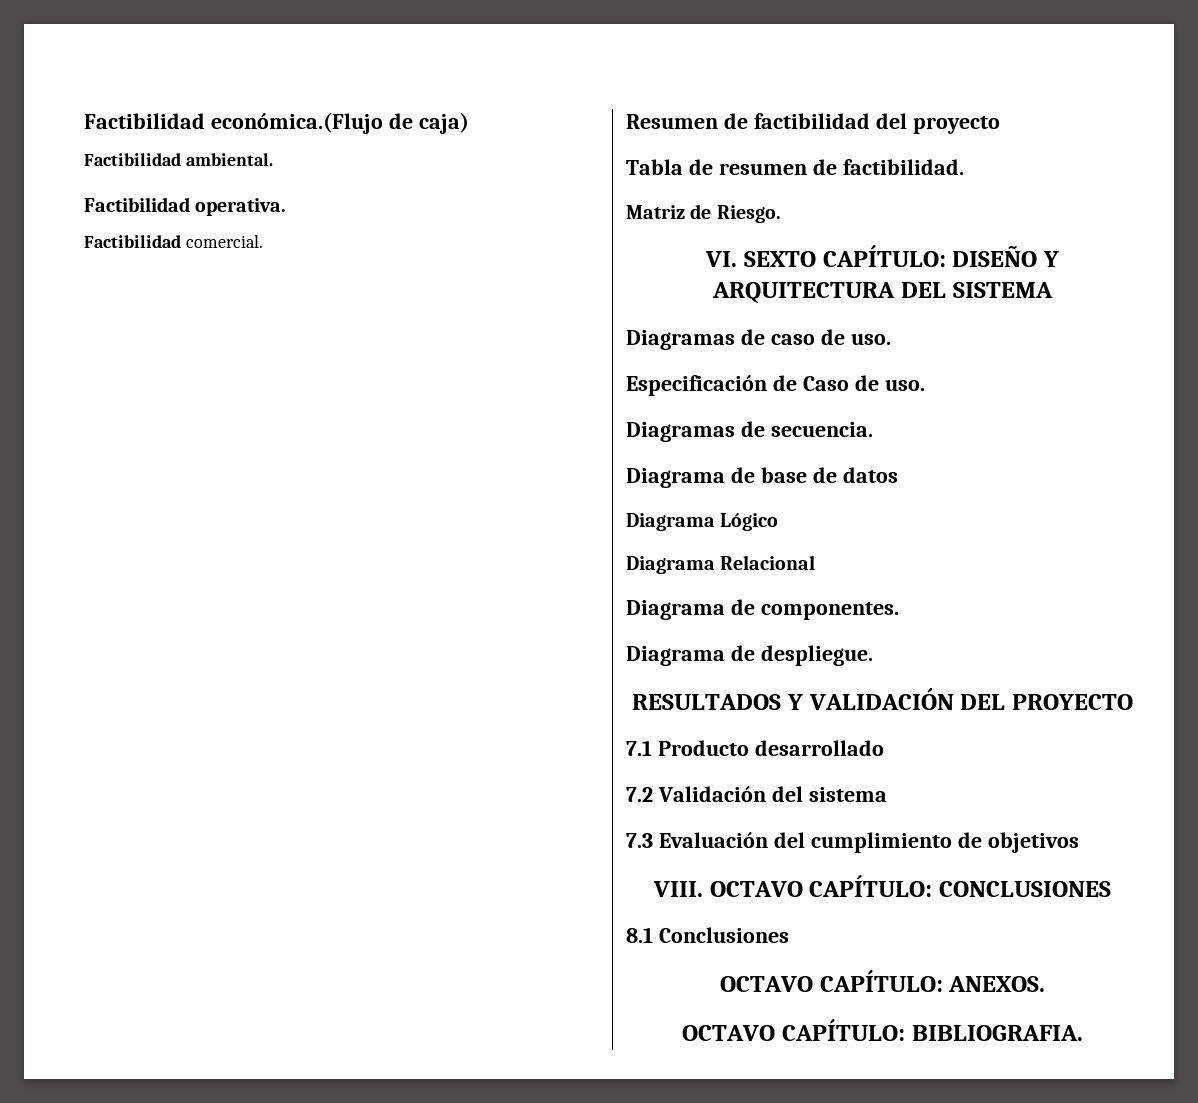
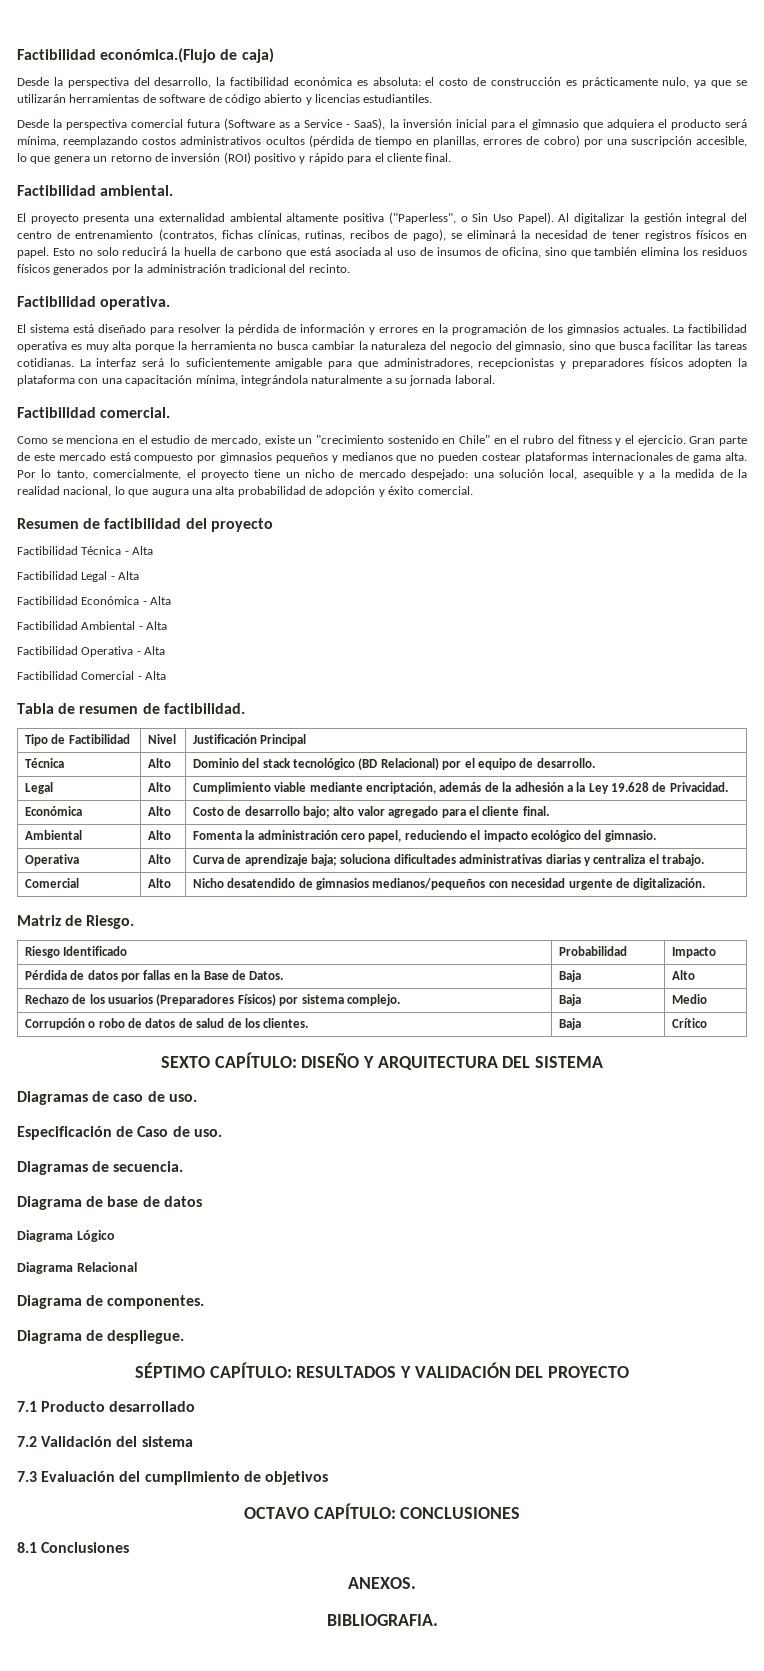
+ Desde la perspectiva del desarrollo, la factibilidad económica es absoluta: el costo de construcción es prácticamente nulo, ya que se utilizarán herramientas de software de código abierto y licencias estudiantiles.
+ Desde la perspectiva comercial futura (Software as a Service - SaaS), la inversión inicial para el gimnasio que adquiera el producto será mínima, reemplazando costos administrativos ocultos (pérdida de tiempo en planillas, errores de cobro) por una suscripción accesible, lo que genera un retorno de inversión (ROI) positivo y rápido para el cliente final.
  Factibilidad ambiental.
+ El proyecto presenta una externalidad ambiental altamente positiva ("Paperless", o Sin Uso Papel). Al digitalizar la gestión integral del centro de entrenamiento (contratos, fichas clínicas, rutinas, recibos de pago), se eliminará la necesidad de tener registros físicos en papel. Esto no solo reducirá la huella de carbono que está asociada al uso de insumos de oficina, sino que también elimina los residuos físicos generados por la administración tradicional del recinto.
  Factibilidad operativa.
+ El sistema está diseñado para resolver la pérdida de información y errores en la programación de los gimnasios actuales. La factibilidad operativa es muy alta porque la herramienta no busca cambiar la naturaleza del negocio del gimnasio, sino que busca facilitar las tareas cotidianas. La interfaz será lo suficientemente amigable para que administradores, recepcionistas y preparadores físicos adopten la plataforma con una capacitación mínima, integrándola naturalmente a su jornada laboral.
  Factibilidad comercial.
+ Como se menciona en el estudio de mercado, existe un "crecimiento sostenido en Chile" en el rubro del fitness y el ejercicio. Gran parte de este mercado está compuesto por gimnasios pequeños y medianos que no pueden costear plataformas internacionales de gama alta. Por lo tanto, comercialmente, el proyecto tiene un nicho de mercado despejado: una solución local, asequible y a la medida de la realidad nacional, lo que augura una alta probabilidad de adopción y éxito comercial.
+ Factibilidad Técnica - Alta
+ Factibilidad Legal - Alta
+ Factibilidad Económica - Alta
+ Factibilidad Ambiental - Alta
+ Factibilidad Operativa - Alta
+ Factibilidad Comercial - Alta
+ Tipo de Factibilidad | Nivel | Justificación Principal
+ Técnica | Alto | Dominio del stack tecnológico (BD Relacional) por el equipo de desarrollo.
+ Legal | Alto | Cumplimiento viable mediante encriptación, además de la adhesión a la Ley 19.628 de Privacidad.
+ Económica | Alto | Costo de desarrollo bajo; alto valor agregado para el cliente final.
+ Ambiental | Alto | Fomenta la administración cero papel, reduciendo el impacto ecológico del gimnasio.
+ Operativa | Alto | Curva de aprendizaje baja; soluciona dificultades administrativas diarias y centraliza el trabajo.
+ Comercial | Alto | Nicho desatendido de gimnasios medianos/pequeños con necesidad urgente de digitalización.
  Matriz de Riesgo.
- VI. SEXTO CAPÍTULO: DISEÑO Y ARQUITECTURA DEL SISTEMA
+ Riesgo Identificado | Probabilidad | Impacto
+ Pérdida de datos por fallas en la Base de Datos. | Baja | Alto
+ Rechazo de los usuarios (Preparadores Físicos) por sistema complejo. | Baja | Medio
+ Corrupción o robo de datos de salud de los clientes. | Baja | Crítico
+ SEXTO CAPÍTULO: DISEÑO Y ARQUITECTURA DEL SISTEMA
- RESULTADOS Y VALIDACIÓN DEL PROYECTO
+ SÉPTIMO CAPÍTULO: RESULTADOS Y VALIDACIÓN DEL PROYECTO
- VIII.
- OCTAVO CAPÍTULO: ANEXOS.
+ ANEXOS.
- OCTAVO CAPÍTULO: BIBLIOGRAFIA.
+ BIBLIOGRAFIA.

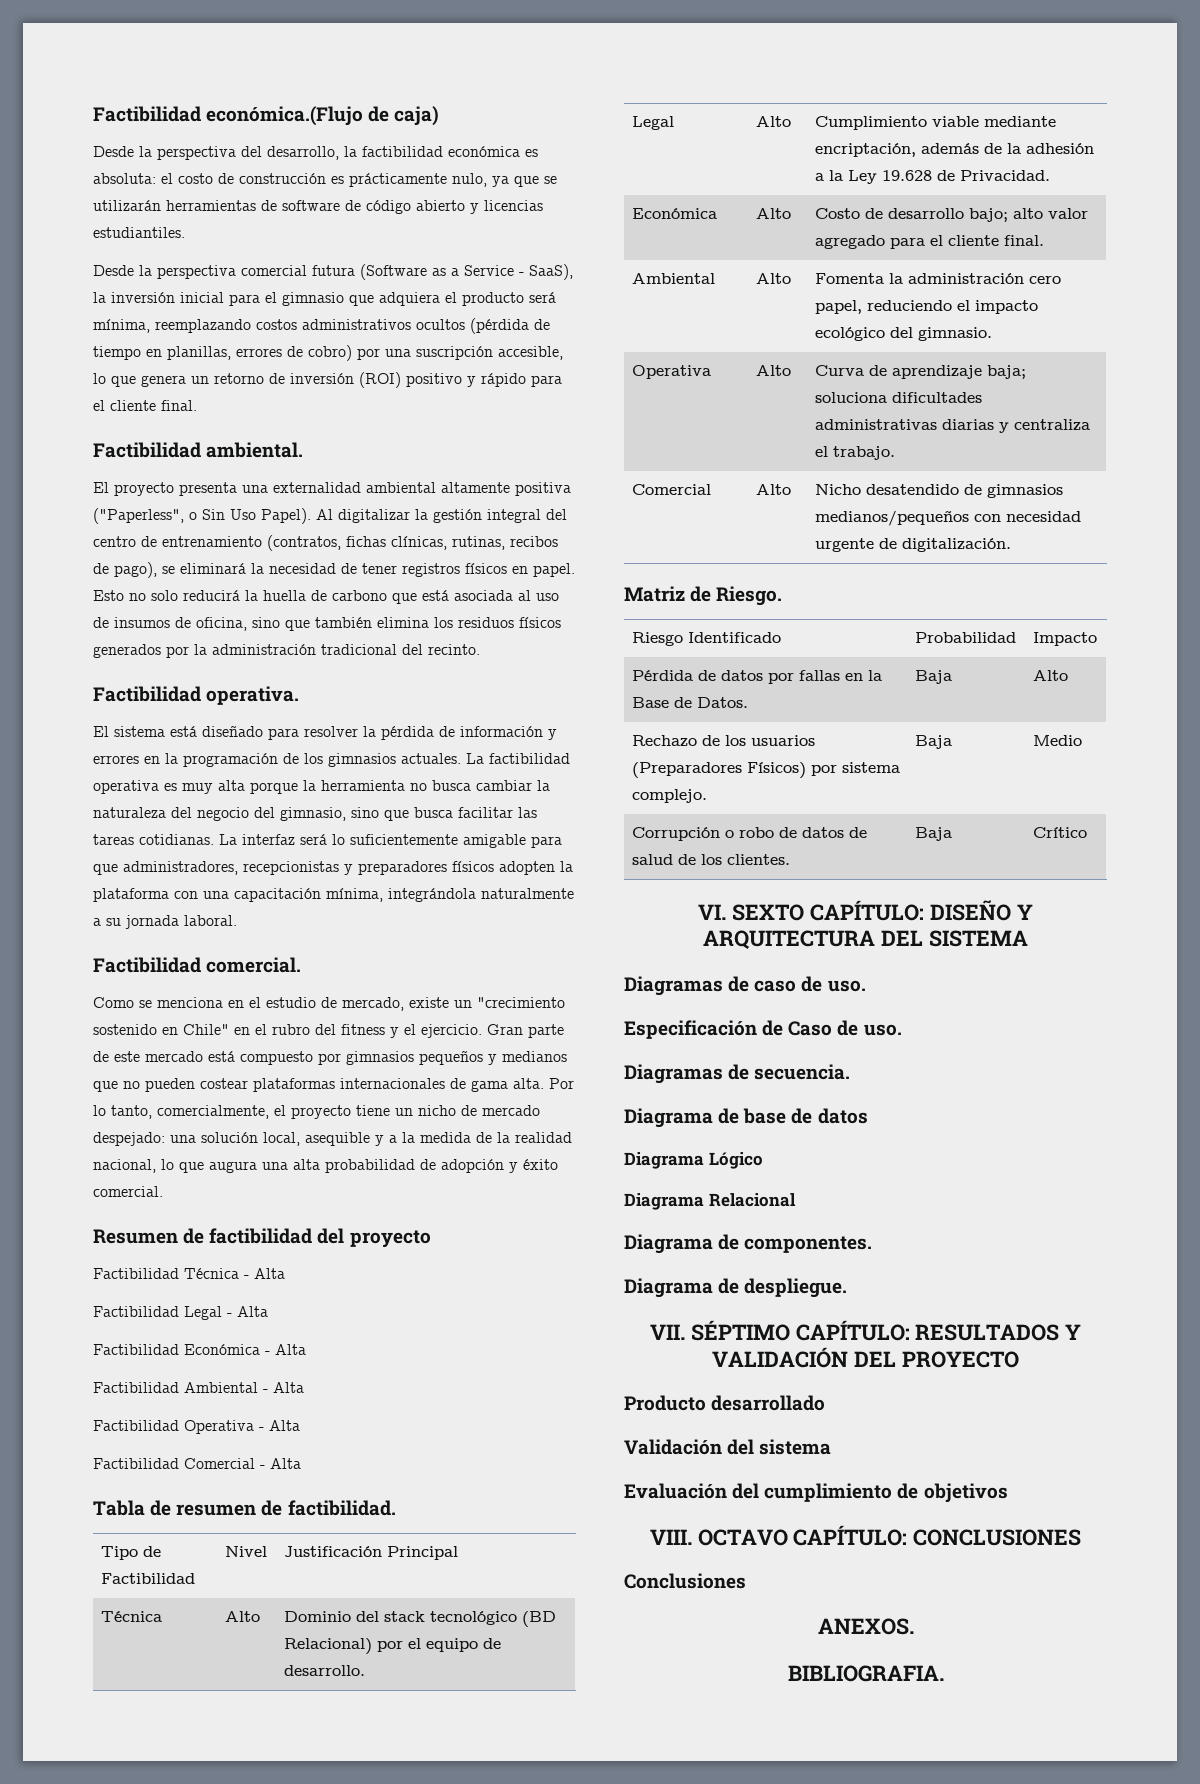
- SEXTO CAPÍTULO: DISEÑO Y ARQUITECTURA DEL SISTEMA
+ VI. SEXTO CAPÍTULO: DISEÑO Y ARQUITECTURA DEL SISTEMA
- SÉPTIMO CAPÍTULO: RESULTADOS Y VALIDACIÓN DEL PROYECTO
+ VII. SÉPTIMO CAPÍTULO: RESULTADOS Y VALIDACIÓN DEL PROYECTO
- 7.1 Producto desarrollado
+ Producto desarrollado
- 7.2 Validación del sistema
+ Validación del sistema
- 7.3 Evaluación del cumplimiento de objetivos
+ Evaluación del cumplimiento de objetivos
+ VIII.
- 8.1 Conclusiones
+ Conclusiones

